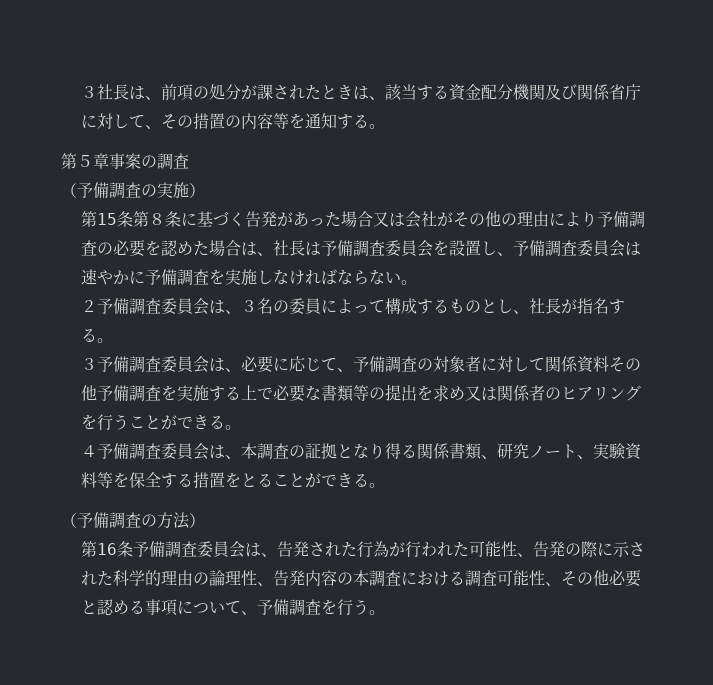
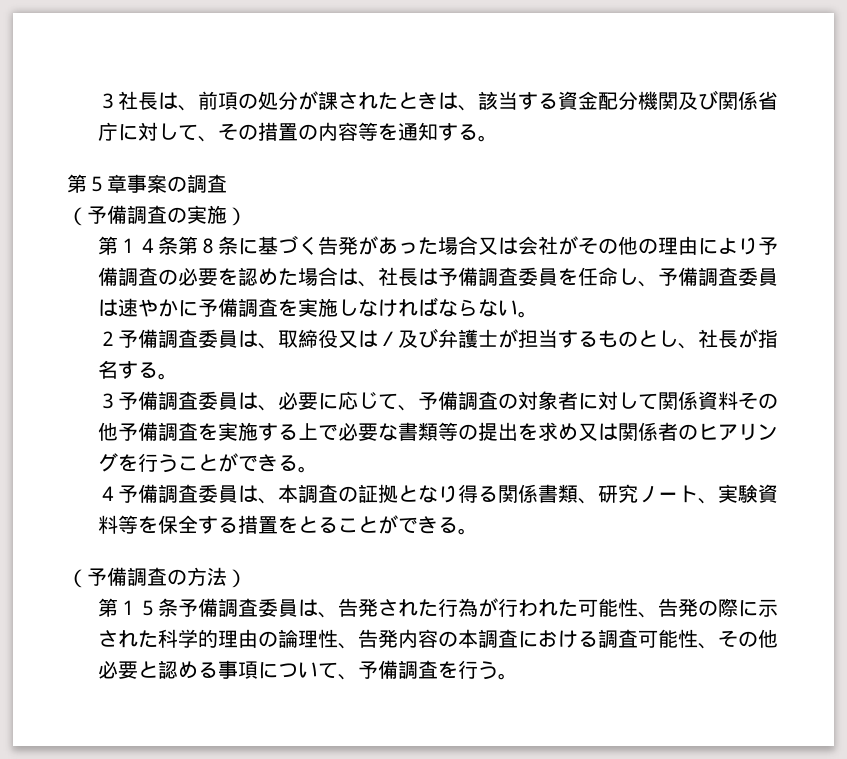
- 第15条第８条に基づく告発があった場合又は会社がその他の理由により予備調査の必要を認めた場合は、社長は予備調査委員会を設置し、予備調査委員会は速やかに予備調査を実施しなければならない。
+ 第１４条第８条に基づく告発があった場合又は会社がその他の理由により予備調査の必要を認めた場合は、社長は予備調査委員を任命し、予備調査委員は速やかに予備調査を実施しなければならない。
- ２予備調査委員会は、３名の委員によって構成するものとし、社長が指名する。
+ ２予備調査委員は、取締役又は／及び弁護士が担当するものとし、社長が指名する。
- ３予備調査委員会は、必要に応じて、予備調査の対象者に対して関係資料その他予備調査を実施する上で必要な書類等の提出を求め又は関係者のヒアリングを行うことができる。
+ ３予備調査委員は、必要に応じて、予備調査の対象者に対して関係資料その他予備調査を実施する上で必要な書類等の提出を求め又は関係者のヒアリングを行うことができる。
- ４予備調査委員会は、本調査の証拠となり得る関係書類、研究ノート、実験資料等を保全する措置をとることができる。
+ ４予備調査委員は、本調査の証拠となり得る関係書類、研究ノート、実験資料等を保全する措置をとることができる。
- 第16条予備調査委員会は、告発された行為が行われた可能性、告発の際に示された科学的理由の論理性、告発内容の本調査における調査可能性、その他必要と認める事項について、予備調査を行う。
+ 第１５条予備調査委員は、告発された行為が行われた可能性、告発の際に示された科学的理由の論理性、告発内容の本調査における調査可能性、その他必要と認める事項について、予備調査を行う。

